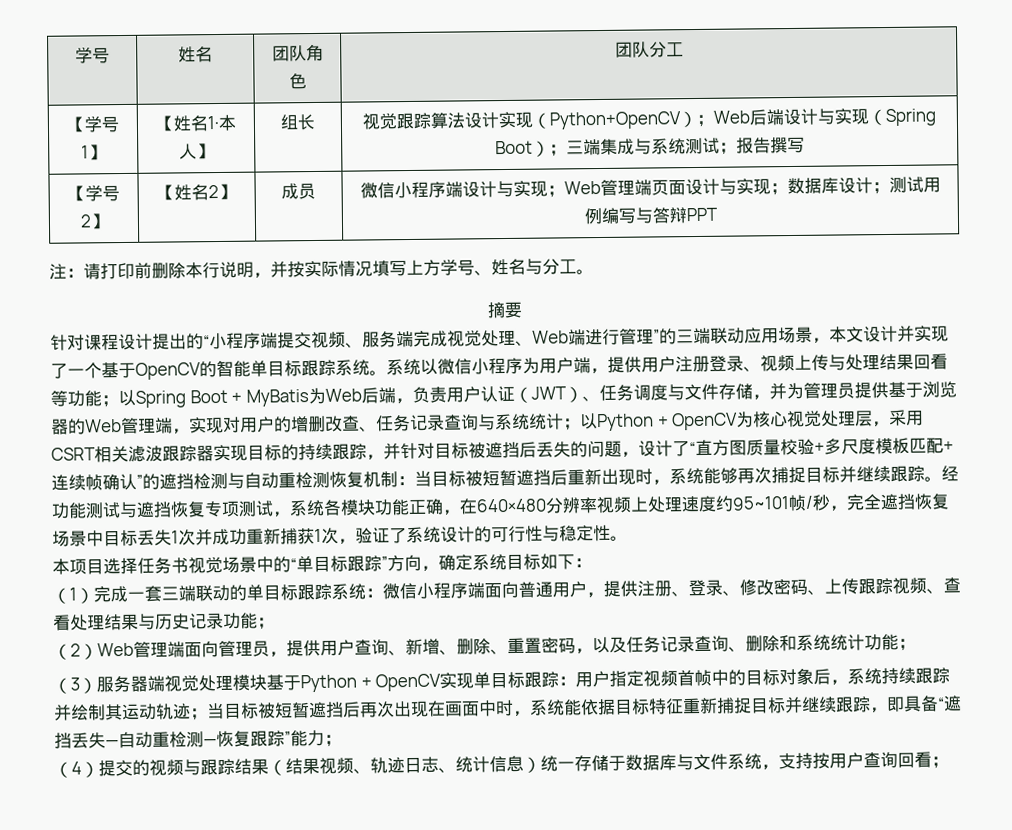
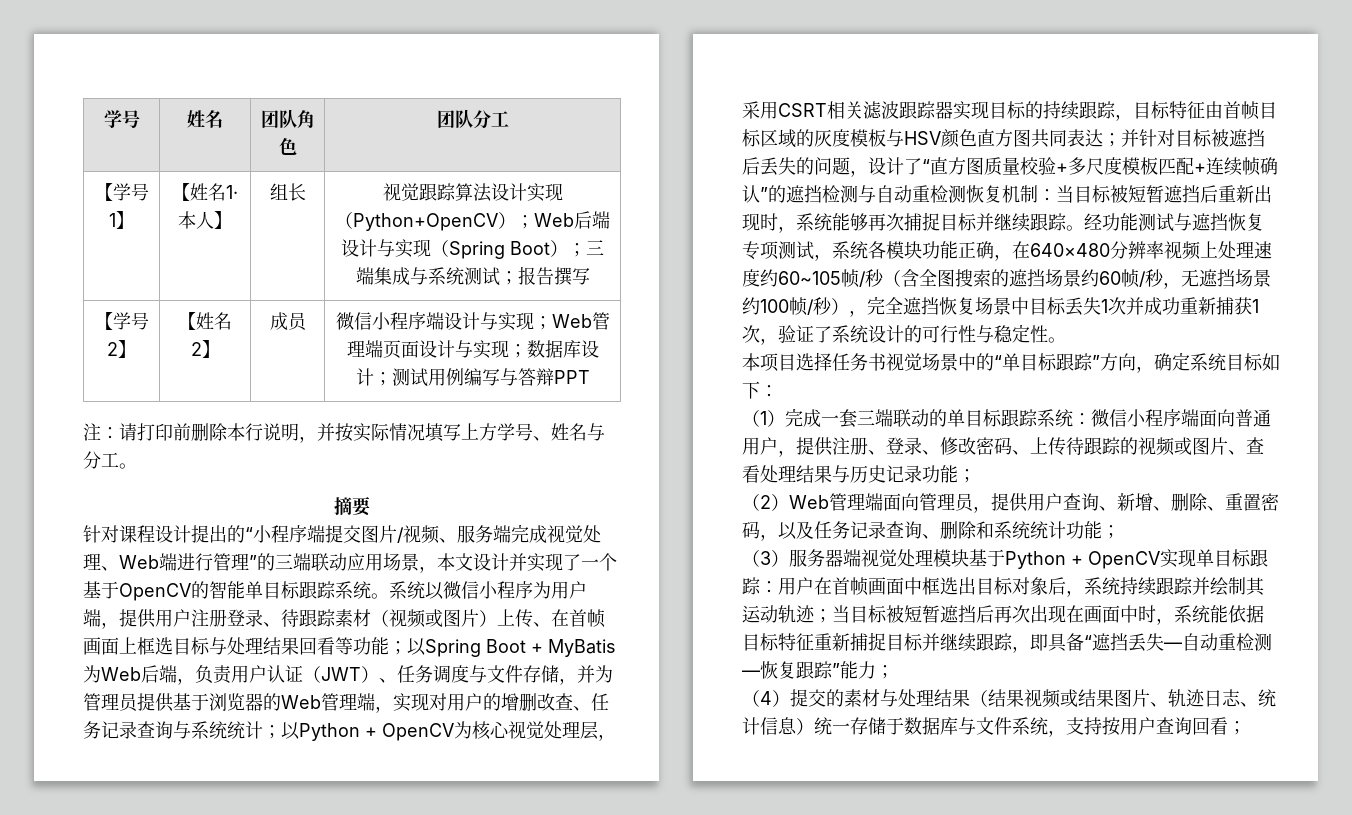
- 针对课程设计提出的“小程序端提交视频、服务端完成视觉处理、Web端进行管理”的三端联动应用场景，本文设计并实现了一个基于OpenCV的智能单目标跟踪系统。
+ 针对课程设计提出的“小程序端提交图片/视频、服务端完成视觉处理、Web端进行管理”的三端联动应用场景，本文设计并实现了一个基于OpenCV的智能单目标跟踪系统。
- 系统以微信小程序为用户端，提供用户注册登录、视频上传与处理结果回看等功能；
+ 系统以微信小程序为用户端，提供用户注册登录、待跟踪素材（视频或图片）上传、在首帧画面上框选目标与处理结果回看等功能；
- 以Python + OpenCV为核心视觉处理层，采用CSRT相关滤波跟踪器实现目标的持续跟踪，并针对目标被遮挡后丢失的问题，设计了“直方图质量校验+多尺度模板匹配+连续帧确认”的遮挡检测与自动重检测恢复机制：
+ 以Python + OpenCV为核心视觉处理层，采用CSRT相关滤波跟踪器实现目标的持续跟踪，目标特征由首帧目标区域的灰度模板与HSV颜色直方图共同表达；并针对目标被遮挡后丢失的问题，设计了“直方图质量校验+多尺度模板匹配+连续帧确认”的遮挡检测与自动重检测恢复机制：
- 经功能测试与遮挡恢复专项测试，系统各模块功能正确，在640×480分辨率视频上处理速度约95~101帧/秒，完全遮挡恢复场景中目标丢失1次并成功重新捕获1次，验证了系统设计的可行性与稳定性。
+ 经功能测试与遮挡恢复专项测试，系统各模块功能正确，在640×480分辨率视频上处理速度约60~105帧/秒（含全图搜索的遮挡场景约60帧/秒，无遮挡场景约100帧/秒），完全遮挡恢复场景中目标丢失1次并成功重新捕获1次，验证了系统设计的可行性与稳定性。
- （1）完成一套三端联动的单目标跟踪系统：微信小程序端面向普通用户，提供注册、登录、修改密码、上传跟踪视频、查看处理结果与历史记录功能；
+ （1）完成一套三端联动的单目标跟踪系统：微信小程序端面向普通用户，提供注册、登录、修改密码、上传待跟踪的视频或图片、查看处理结果与历史记录功能；
- （3）服务器端视觉处理模块基于Python + OpenCV实现单目标跟踪：用户指定视频首帧中的目标对象后，系统持续跟踪并绘制其运动轨迹；当目标被短暂遮挡后再次出现在画面中时，系统能依据目标特征重新捕捉目标并继续跟踪，即具备“遮挡丢失—自动重检测—恢复跟踪”能力；
+ （3）服务器端视觉处理模块基于Python + OpenCV实现单目标跟踪：用户在首帧画面中框选出目标对象后，系统持续跟踪并绘制其运动轨迹；当目标被短暂遮挡后再次出现在画面中时，系统能依据目标特征重新捕捉目标并继续跟踪，即具备“遮挡丢失—自动重检测—恢复跟踪”能力；
- （4）提交的视频与跟踪结果（结果视频、轨迹日志、统计信息）统一存储于数据库与文件系统，支持按用户查询回看；
+ （4）提交的素材与处理结果（结果视频或结果图片、轨迹日志、统计信息）统一存储于数据库与文件系统，支持按用户查询回看；

